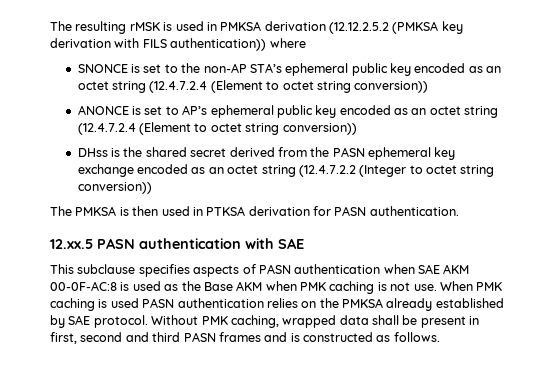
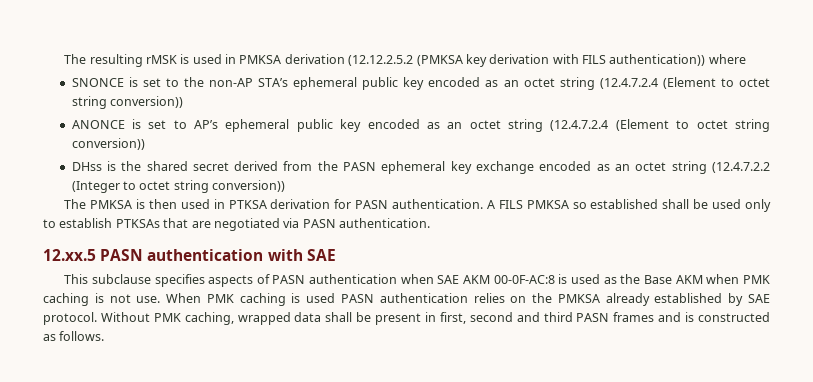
+ A FILS PMKSA so established shall be used only to establish PTKSAs that are negotiated via PASN authentication.

